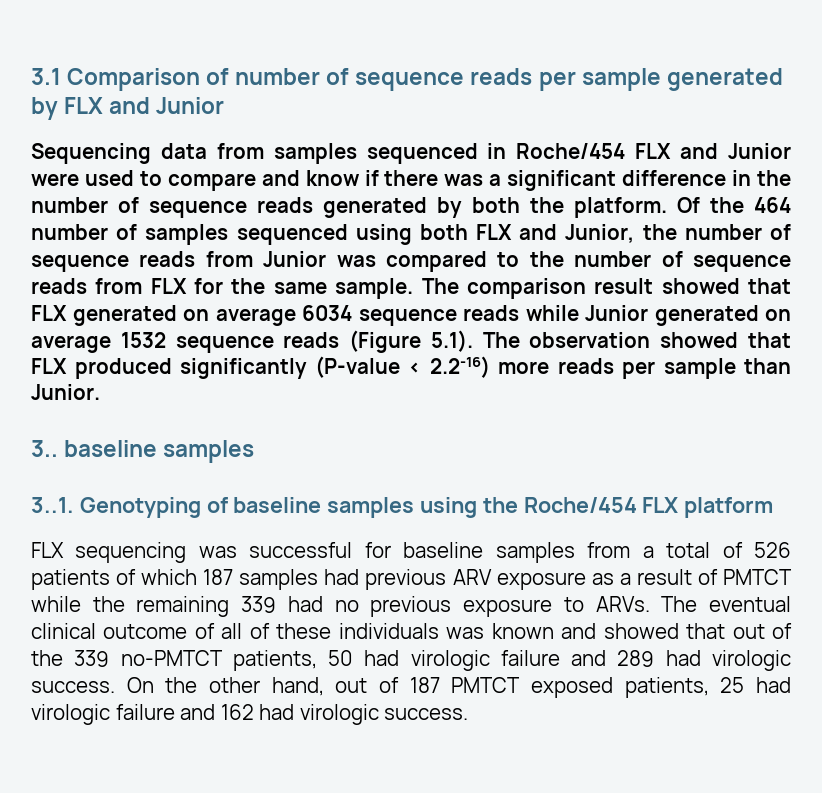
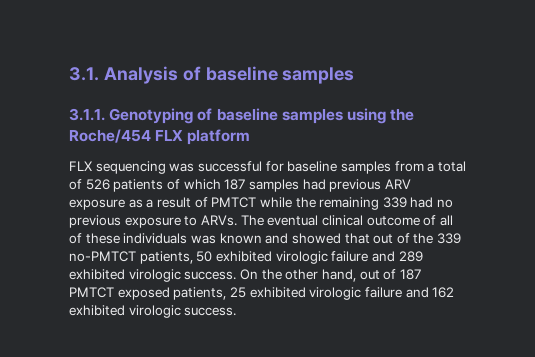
- 3.1 Comparison of number of sequence reads per sample generated by FLX and Junior
- Sequencing data from samples sequenced in Roche/454 FLX and Junior were used to compare and know if there was a significant difference in the number of sequence reads generated by both the platform. Of the 464 number of samples sequenced using both FLX and Junior, the number of sequence reads from Junior was compared to the number of sequence reads from FLX for the same sample. The comparison result showed that FLX generated on average 6034 sequence reads while Junior generated on average 1532 sequence reads (Figure 5.1). The observation showed that FLX produced significantly (P-value < 2.2-16) more reads per sample than Junior.
- 3.. baseline samples
+ 3.1. Analysis of baseline samples
- 3..1. Genotyping of baseline samples using the Roche/454 FLX platform
+ 3.1.1. Genotyping of baseline samples using the Roche/454 FLX platform
- The eventual clinical outcome of all of these individuals was known and showed that out of the 339 no-PMTCT patients, 50 had virologic failure and 289 had virologic success.
+ The eventual clinical outcome of all of these individuals was known and showed that out of the 339 no-PMTCT patients, 50 exhibited virologic failure and 289 exhibited virologic success.
- On the other hand, out of 187 PMTCT exposed patients, 25 had virologic failure and 162 had virologic success.
+ On the other hand, out of 187 PMTCT exposed patients, 25 exhibited virologic failure and 162 exhibited virologic success.

